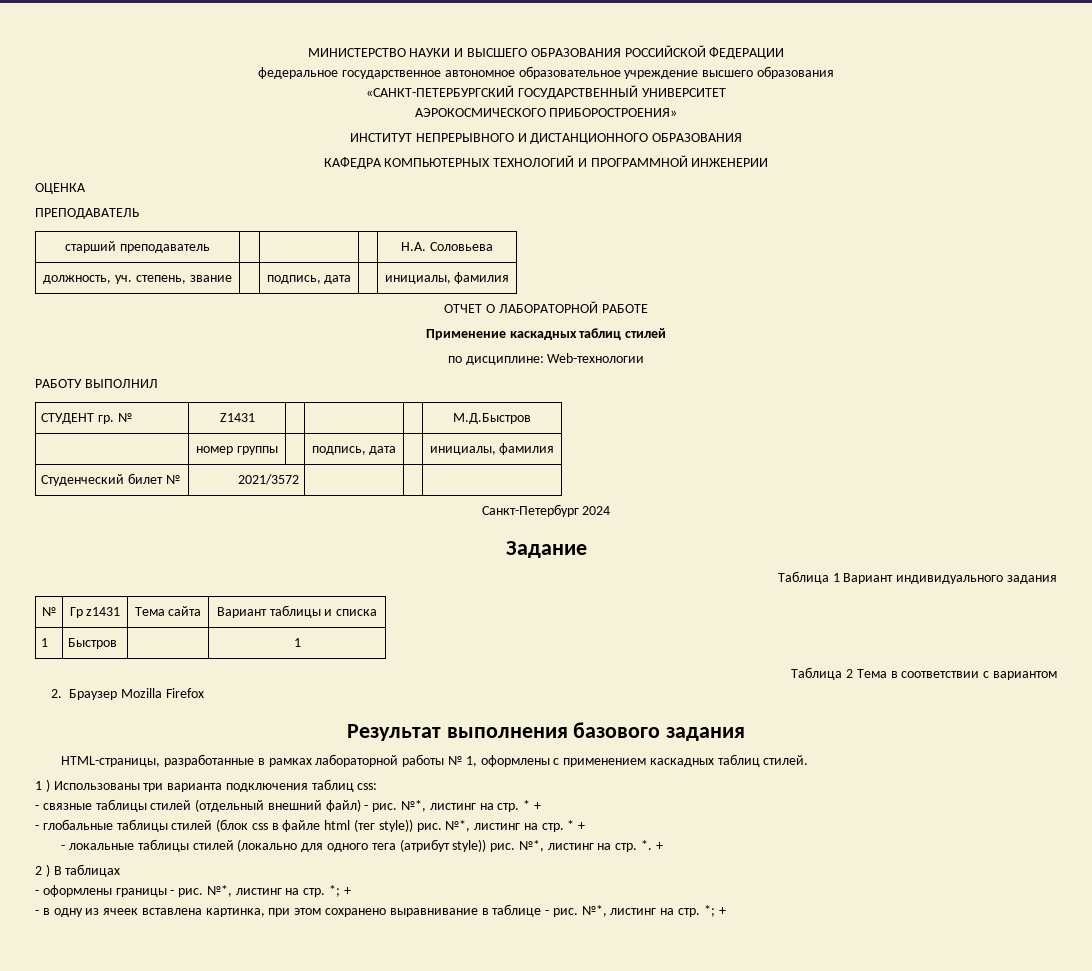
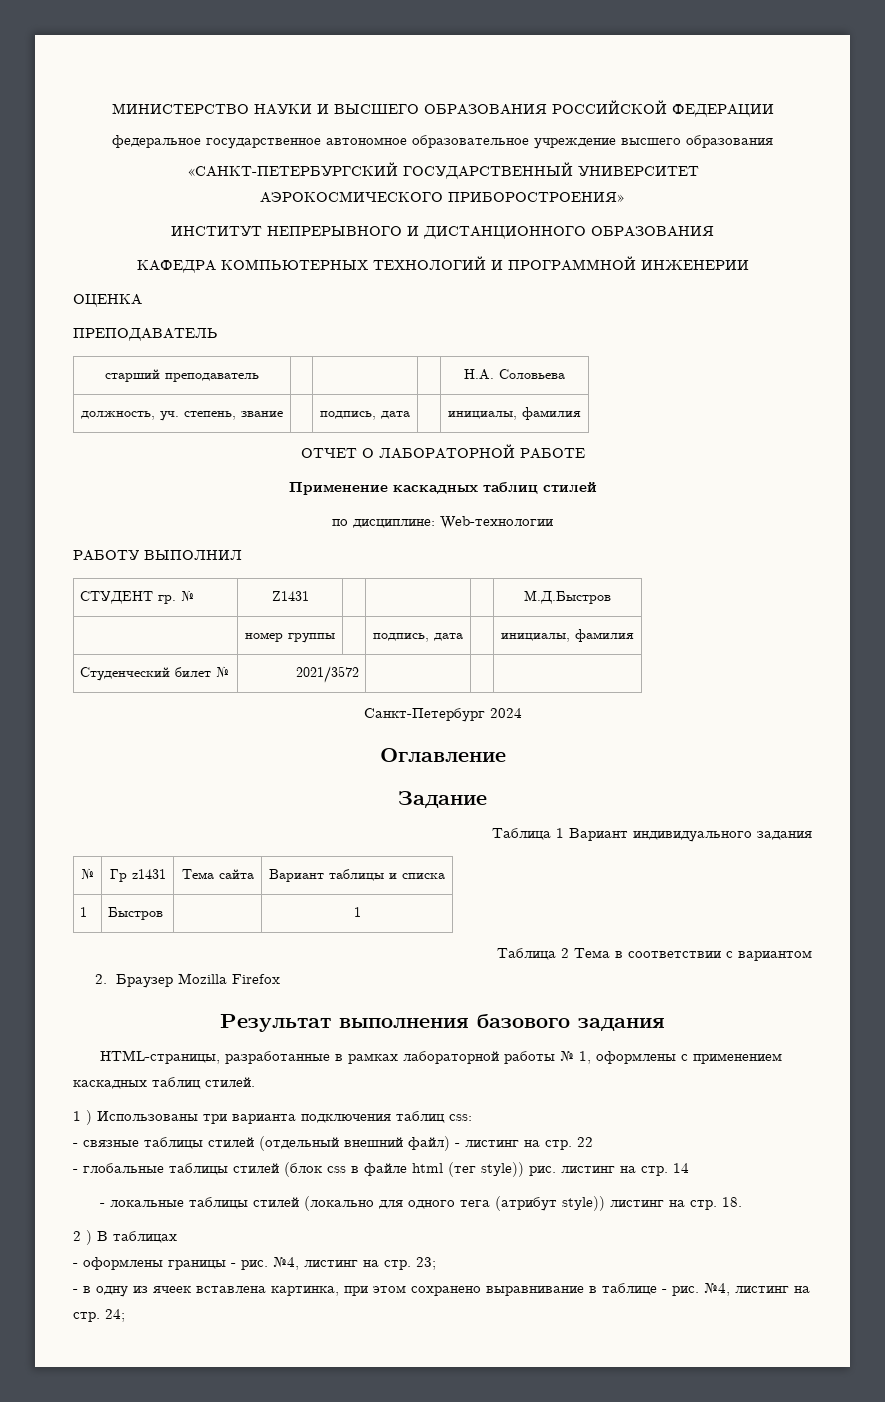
+ Оглавление
- - связные таблицы стилей (отдельный внешний файл) - рис. №*, листинг на стр. * +
+ - связные таблицы стилей (отдельный внешний файл) - листинг на стр. 22
- - глобальные таблицы стилей (блок css в файле html (тег style)) рис. №*, листинг на стр. * +
+ - глобальные таблицы стилей (блок css в файле html (тег style)) рис. листинг на стр. 14
- - локальные таблицы стилей (локально для одного тега (атрибут style)) рис. №*, листинг на стр. *. +
+ - локальные таблицы стилей (локально для одного тега (атрибут style)) листинг на стр. 18.
- - оформлены границы - рис. №*, листинг на стр. *; +
+ - оформлены границы - рис. №4, листинг на стр. 23;
- - в одну из ячеек вставлена картинка, при этом сохранено выравнивание в таблице - рис. №*, листинг на стр. *; +
+ - в одну из ячеек вставлена картинка, при этом сохранено выравнивание в таблице - рис. №4, листинг на стр. 24;

